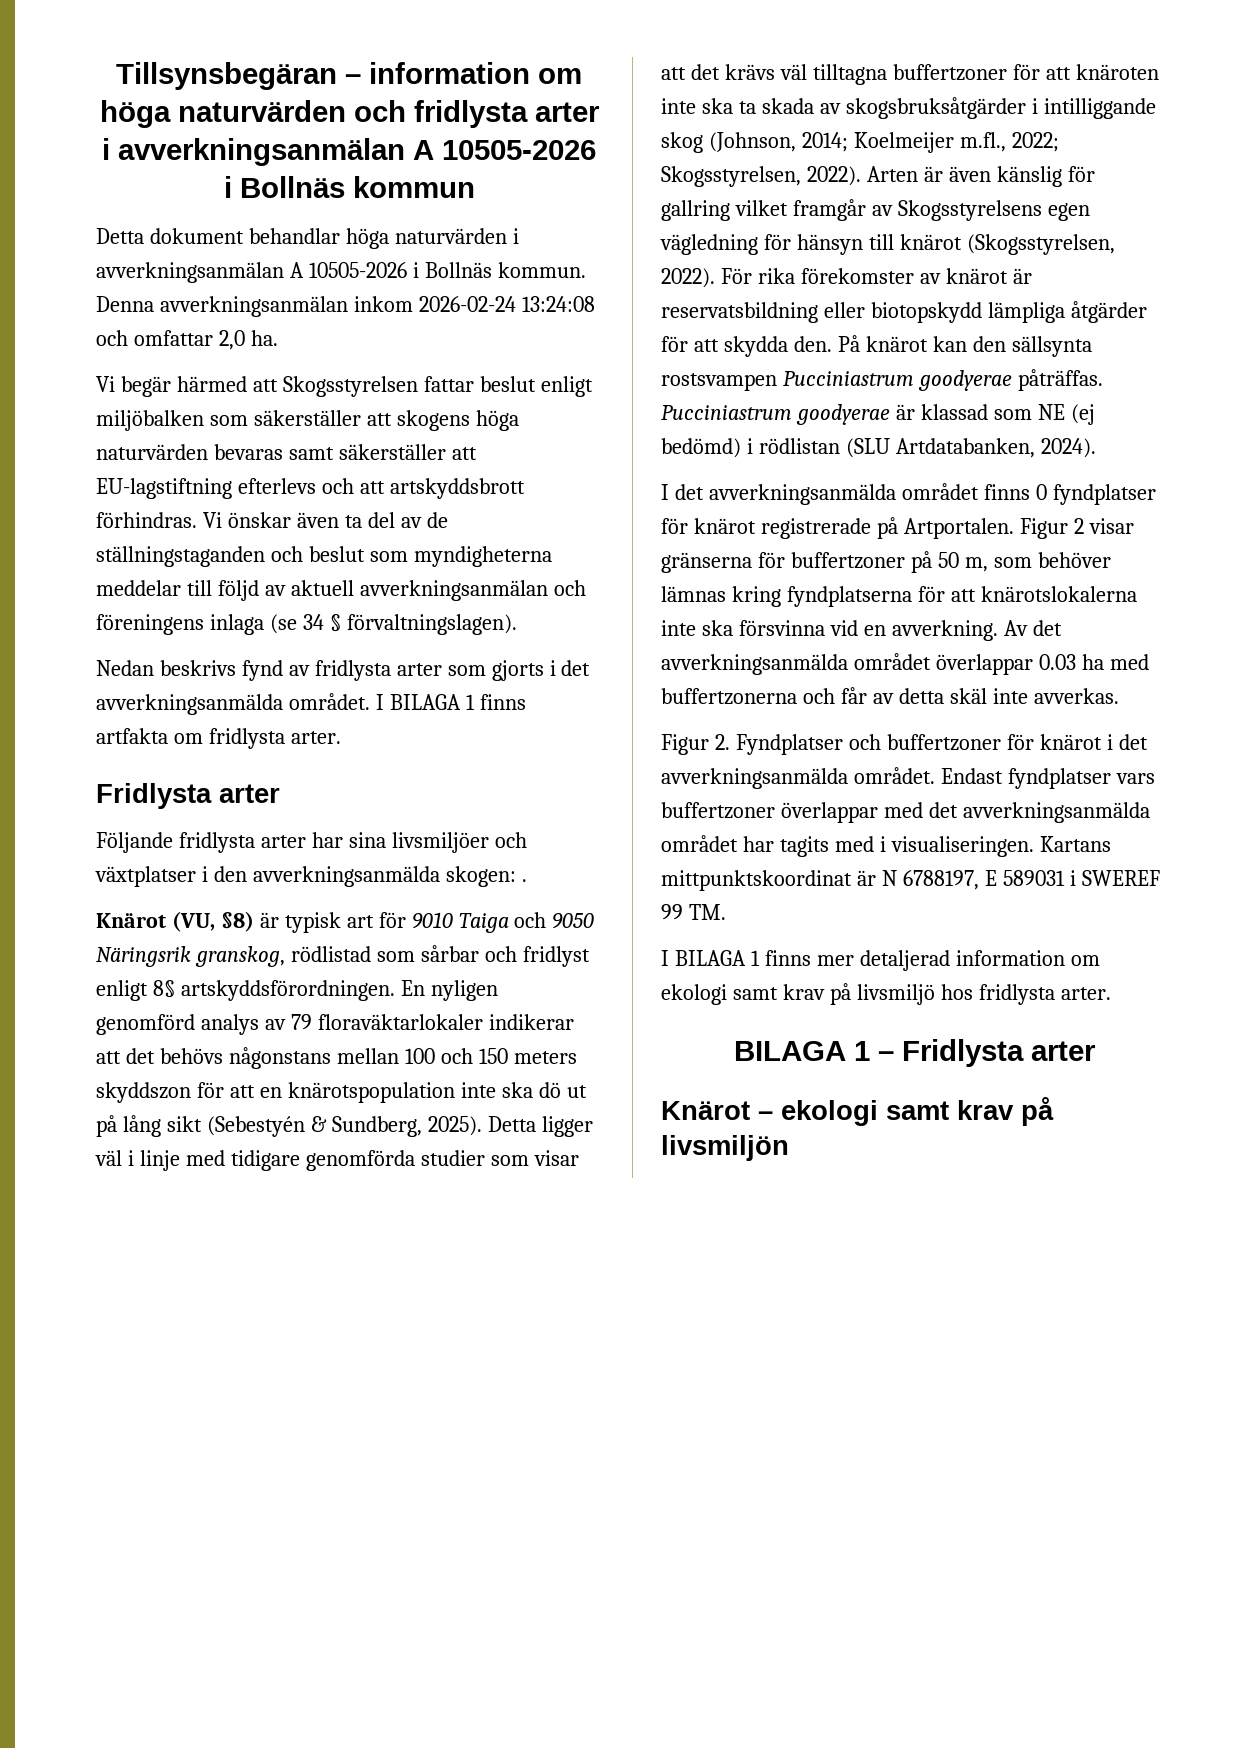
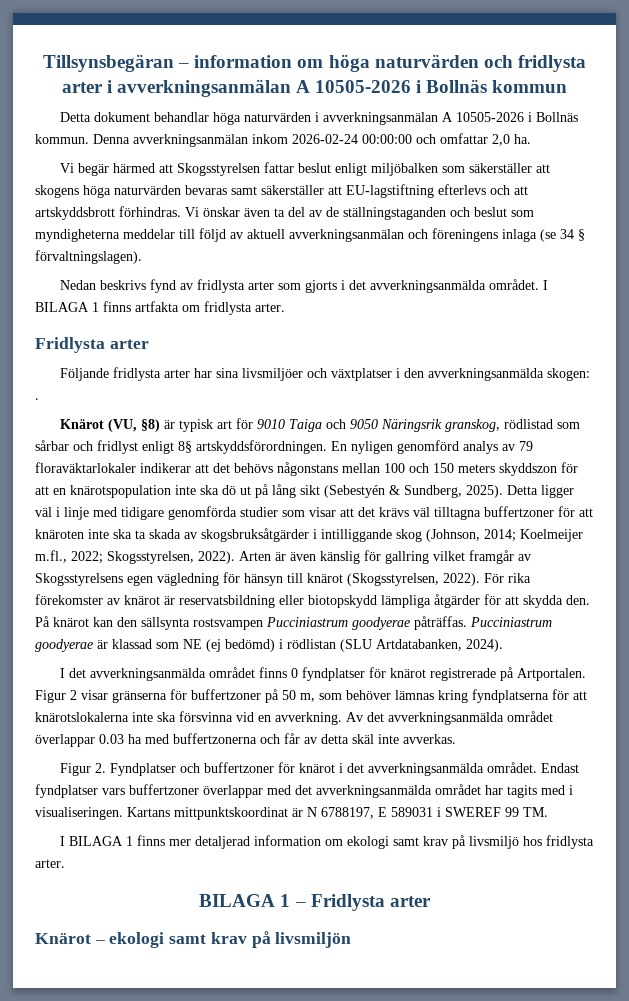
- Denna avverkningsanmälan inkom 2026-02-24 13:24:08 och omfattar 2,0 ha.
+ Denna avverkningsanmälan inkom 2026-02-24 00:00:00 och omfattar 2,0 ha.

